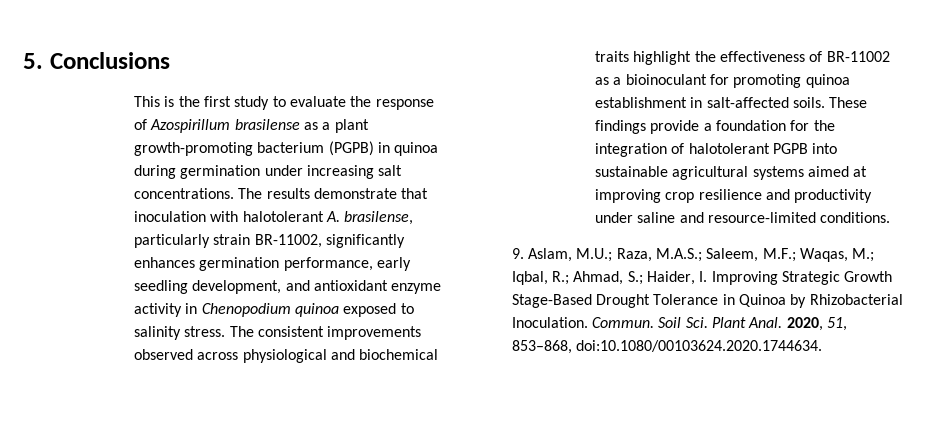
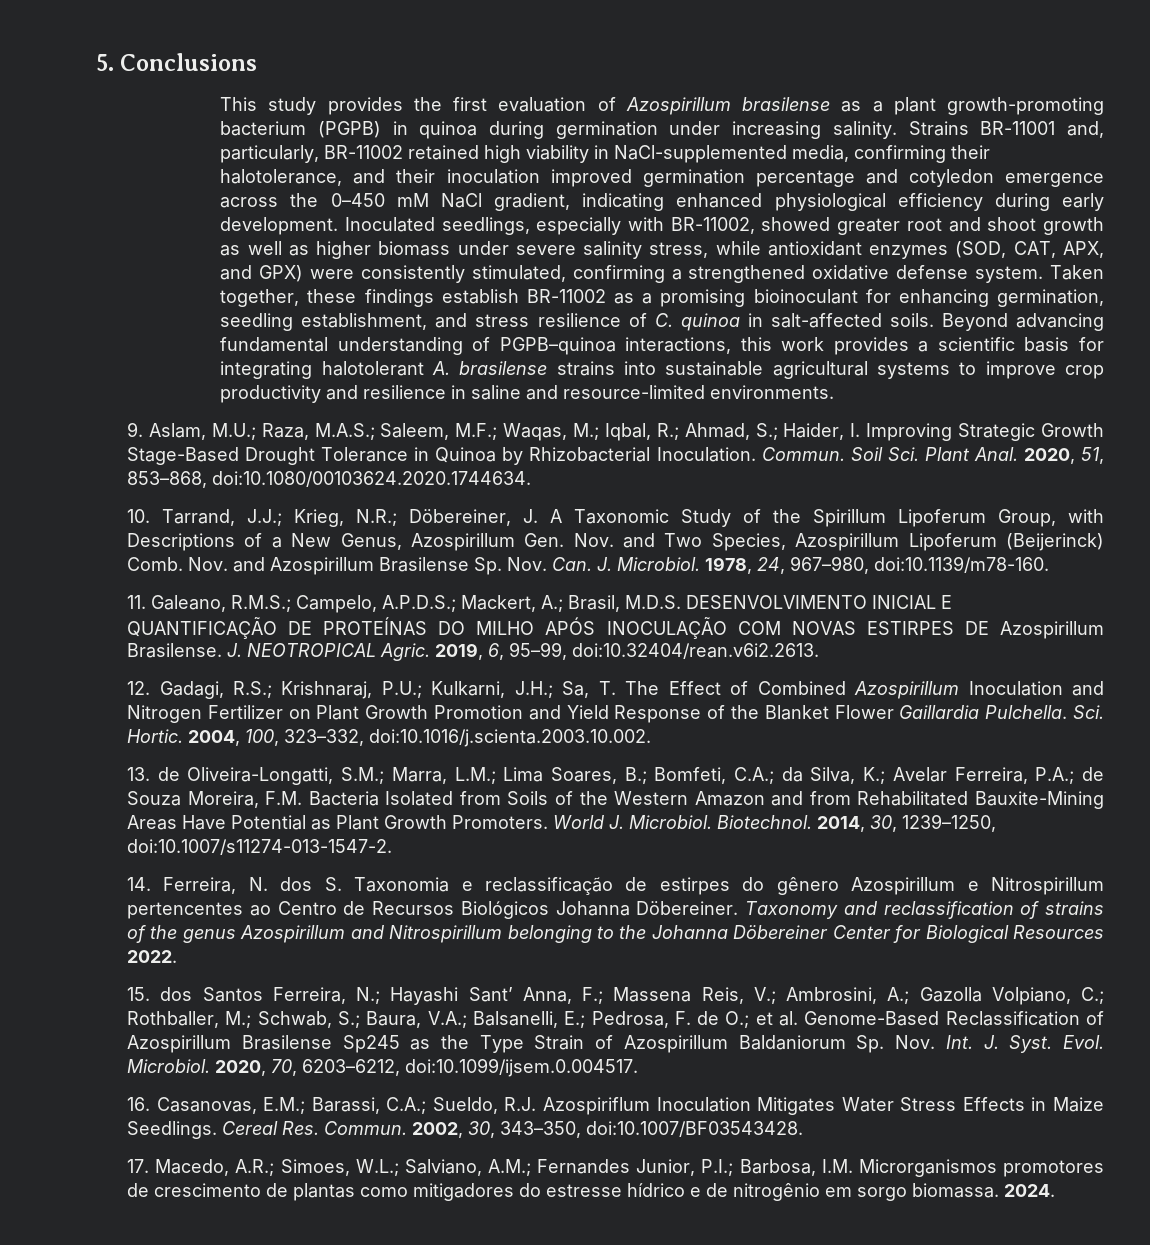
- This is the first study to evaluate the response of Azospirillum brasilense as a plant growth-promoting bacterium (PGPB) in quinoa during germination under increasing salt concentrations. The results demonstrate that inoculation with halotolerant A. brasilense, particularly strain BR-11002, significantly enhances germination performance, early seedling development, and antioxidant enzyme activity in Chenopodium quinoa exposed to salinity stress. The consistent improvements observed across physiological and biochemical traits highlight the effectiveness of BR-11002 as a bioinoculant for promoting quinoa establishment in salt-affected soils. These findings provide a foundation for the integration of halotolerant PGPB into sustainable agricultural systems aimed at improving crop resilience and productivity under saline and resource-limited conditions.
+ This study provides the first evaluation of Azospirillum brasilense as a plant growth-promoting bacterium (PGPB) in quinoa during germination under increasing salinity. Strains BR-11001 and, particularly, BR-11002 retained high viability in NaCl-supplemented media, confirming their halotolerance, and their inoculation improved germination percentage and cotyledon emergence across the 0–450 mM NaCl gradient, indicating enhanced physiological efficiency during early development. Inoculated seedlings, especially with BR-11002, showed greater root and shoot growth as well as higher biomass under severe salinity stress, while antioxidant enzymes (SOD, CAT, APX, and GPX) were consistently stimulated, confirming a strengthened oxidative defense system. Taken together, these findings establish BR-11002 as a promising bioinoculant for enhancing germination, seedling establishment, and stress resilience of C. quinoa in salt-affected soils. Beyond advancing fundamental understanding of PGPB–quinoa interactions, this work provides a scientific basis for integrating halotolerant A. brasilense strains into sustainable agricultural systems to improve crop productivity and resilience in saline and resource-limited environments.
+ 10. Tarrand, J.J.; Krieg, N.R.; Döbereiner, J. A Taxonomic Study of the Spirillum Lipoferum Group, with Descriptions of a New Genus, Azospirillum Gen. Nov. and Two Species, Azospirillum Lipoferum (Beijerinck) Comb. Nov. and Azospirillum Brasilense Sp. Nov. Can. J. Microbiol. 1978, 24, 967–980, doi:10.1139/m78-160.
+ 11. Galeano, R.M.S.; Campelo, A.P.D.S.; Mackert, A.; Brasil, M.D.S. DESENVOLVIMENTO INICIAL E QUANTIFICAÇÃO DE PROTEÍNAS DO MILHO APÓS INOCULAÇÃO COM NOVAS ESTIRPES DE Azospirillum Brasilense. J. NEOTROPICAL Agric. 2019, 6, 95–99, doi:10.32404/rean.v6i2.2613.
+ 12. Gadagi, R.S.; Krishnaraj, P.U.; Kulkarni, J.H.; Sa, T. The Effect of Combined Azospirillum Inoculation and Nitrogen Fertilizer on Plant Growth Promotion and Yield Response of the Blanket Flower Gaillardia Pulchella. Sci. Hortic. 2004, 100, 323–332, doi:10.1016/j.scienta.2003.10.002.
+ 13. de Oliveira-Longatti, S.M.; Marra, L.M.; Lima Soares, B.; Bomfeti, C.A.; da Silva, K.; Avelar Ferreira, P.A.; de Souza Moreira, F.M. Bacteria Isolated from Soils of the Western Amazon and from Rehabilitated Bauxite-Mining Areas Have Potential as Plant Growth Promoters. World J. Microbiol. Biotechnol. 2014, 30, 1239–1250, doi:10.1007/s11274-013-1547-2.
+ 14. Ferreira, N. dos S. Taxonomia e reclassificação de estirpes do gênero Azospirillum e Nitrospirillum pertencentes ao Centro de Recursos Biológicos Johanna Döbereiner. Taxonomy and reclassification of strains of the genus Azospirillum and Nitrospirillum belonging to the Johanna Döbereiner Center for Biological Resources 2022.
+ 15. dos Santos Ferreira, N.; Hayashi Sant’ Anna, F.; Massena Reis, V.; Ambrosini, A.; Gazolla Volpiano, C.; Rothballer, M.; Schwab, S.; Baura, V.A.; Balsanelli, E.; Pedrosa, F. de O.; et al. Genome-Based Reclassification of Azospirillum Brasilense Sp245 as the Type Strain of Azospirillum Baldaniorum Sp. Nov. Int. J. Syst. Evol. Microbiol. 2020, 70, 6203–6212, doi:10.1099/ijsem.0.004517.
+ 16. Casanovas, E.M.; Barassi, C.A.; Sueldo, R.J. Azospiriflum Inoculation Mitigates Water Stress Effects in Maize Seedlings. Cereal Res. Commun. 2002, 30, 343–350, doi:10.1007/BF03543428.
+ 17. Macedo, A.R.; Simoes, W.L.; Salviano, A.M.; Fernandes Junior, P.I.; Barbosa, I.M. Microrganismos promotores de crescimento de plantas como mitigadores do estresse hídrico e de nitrogênio em sorgo biomassa. 2024.

